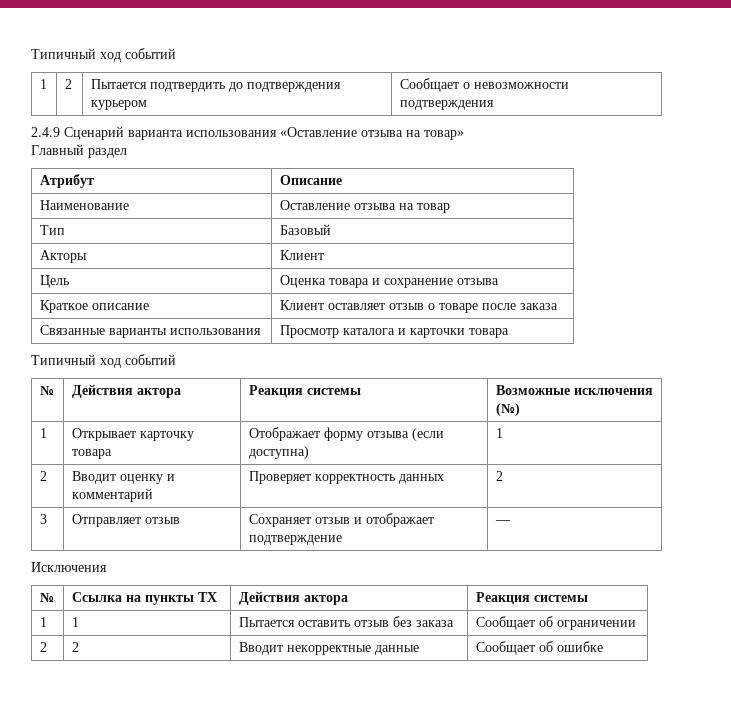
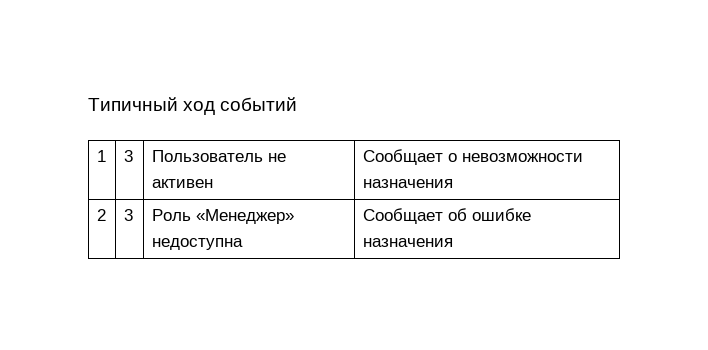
- 1 | 2 | Пытается подтвердить до подтверждения курьером | Сообщает о невозможности подтверждения
- 2.4.9 Сценарий варианта использования «Оставление отзыва на товар»
- Главный раздел
- Атрибут | Описание
- Наименование | Оставление отзыва на товар
- Тип | Базовый
- Акторы | Клиент
- Цель | Оценка товара и сохранение отзыва
- Краткое описание | Клиент оставляет отзыв о товаре после заказа
- Связанные варианты использования | Просмотр каталога и карточки товара
- Типичный ход событий
- № | Действия актора | Реакция системы | Возможные исключения (№)
- 1 | Открывает карточку товара | Отображает форму отзыва (если доступна) | 1
- 2 | Вводит оценку и комментарий | Проверяет корректность данных | 2
- 3 | Отправляет отзыв | Сохраняет отзыв и отображает подтверждение | —
- Исключения
- № | Ссылка на пункты ТХ | Действия актора | Реакция системы
- 1 | 1 | Пытается оставить отзыв без заказа | Сообщает об ограничении
- 2 | 2 | Вводит некорректные данные | Сообщает об ошибке
+ 1 | 3 | Пользователь не активен | Сообщает о невозможности назначения
+ 2 | 3 | Роль «Менеджер» недоступна | Сообщает об ошибке назначения

